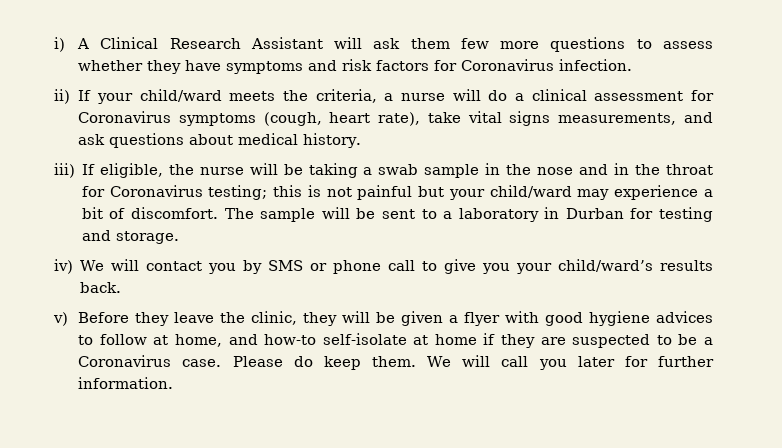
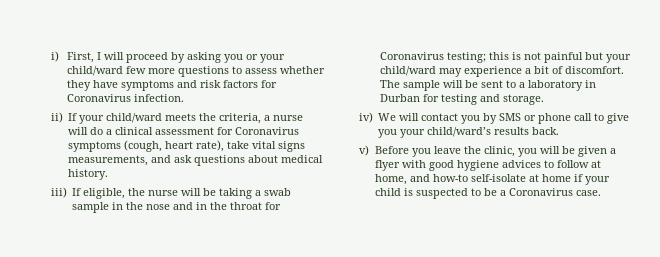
- i) A Clinical Research Assistant will ask them few more questions to assess whether they have symptoms and risk factors for Coronavirus infection.
+ i) First, I will proceed by asking you or your child/ward few more questions to assess whether they have symptoms and risk factors for Coronavirus infection.
- v) Before they leave the clinic, they will be given a flyer with good hygiene advices to follow at home, and how-to self-isolate at home if they are suspected to be a Coronavirus case. Please do keep them. We will call you later for further information.
+ v) Before you leave the clinic, you will be given a flyer with good hygiene advices to follow at home, and how-to self-isolate at home if your child is suspected to be a Coronavirus case.

